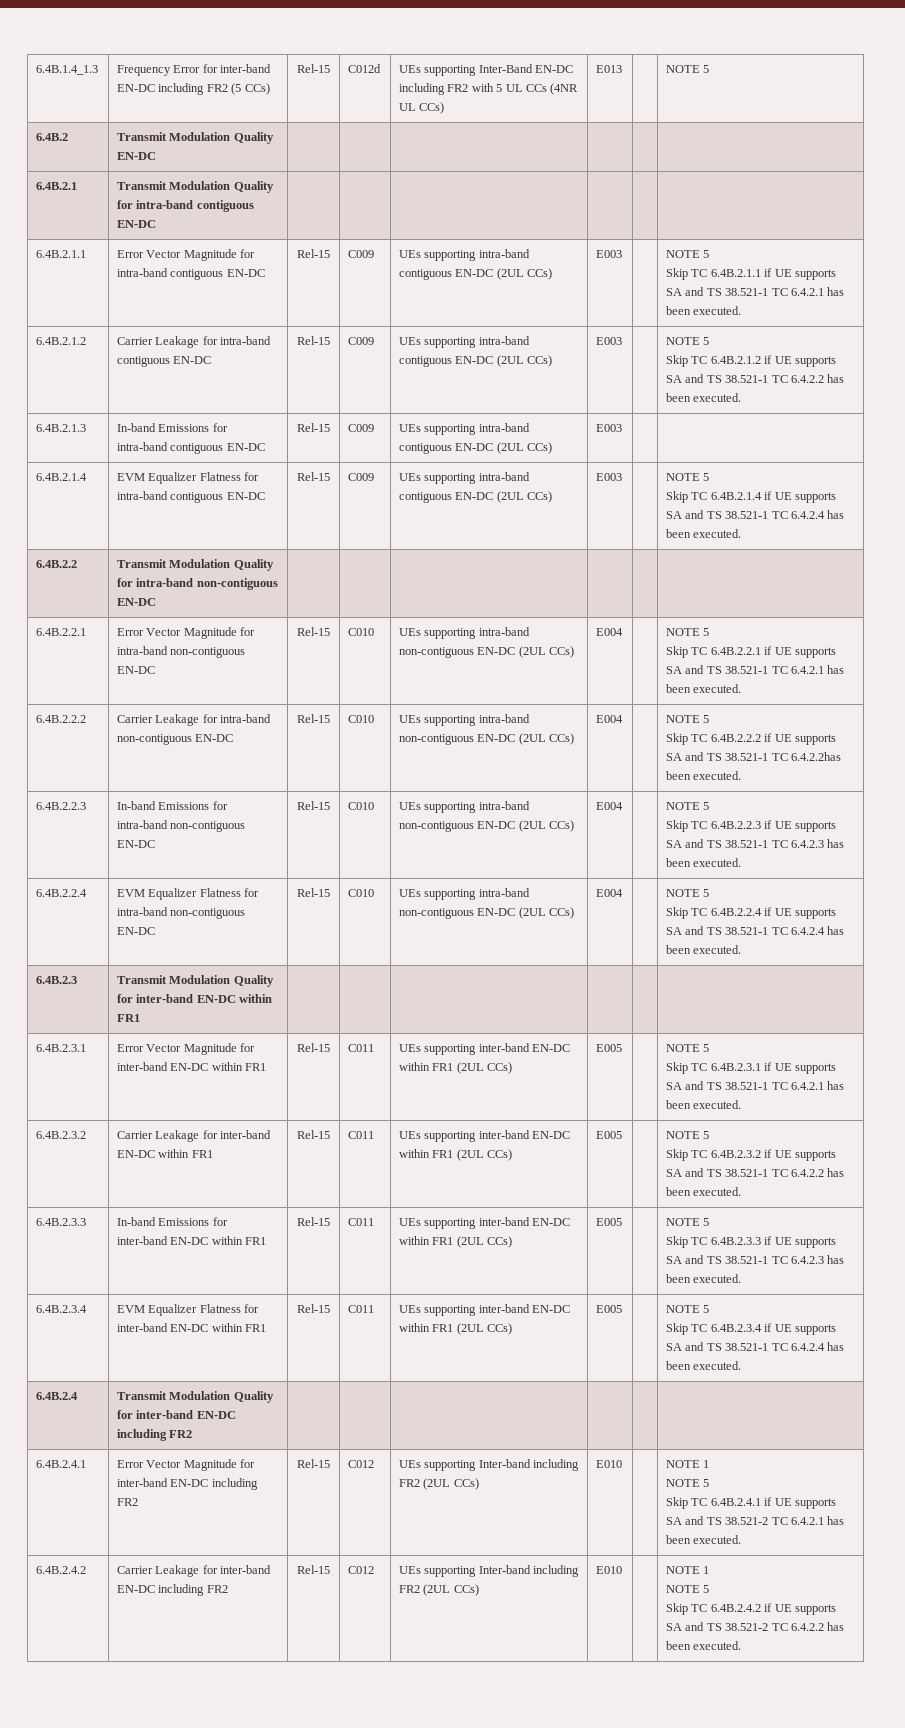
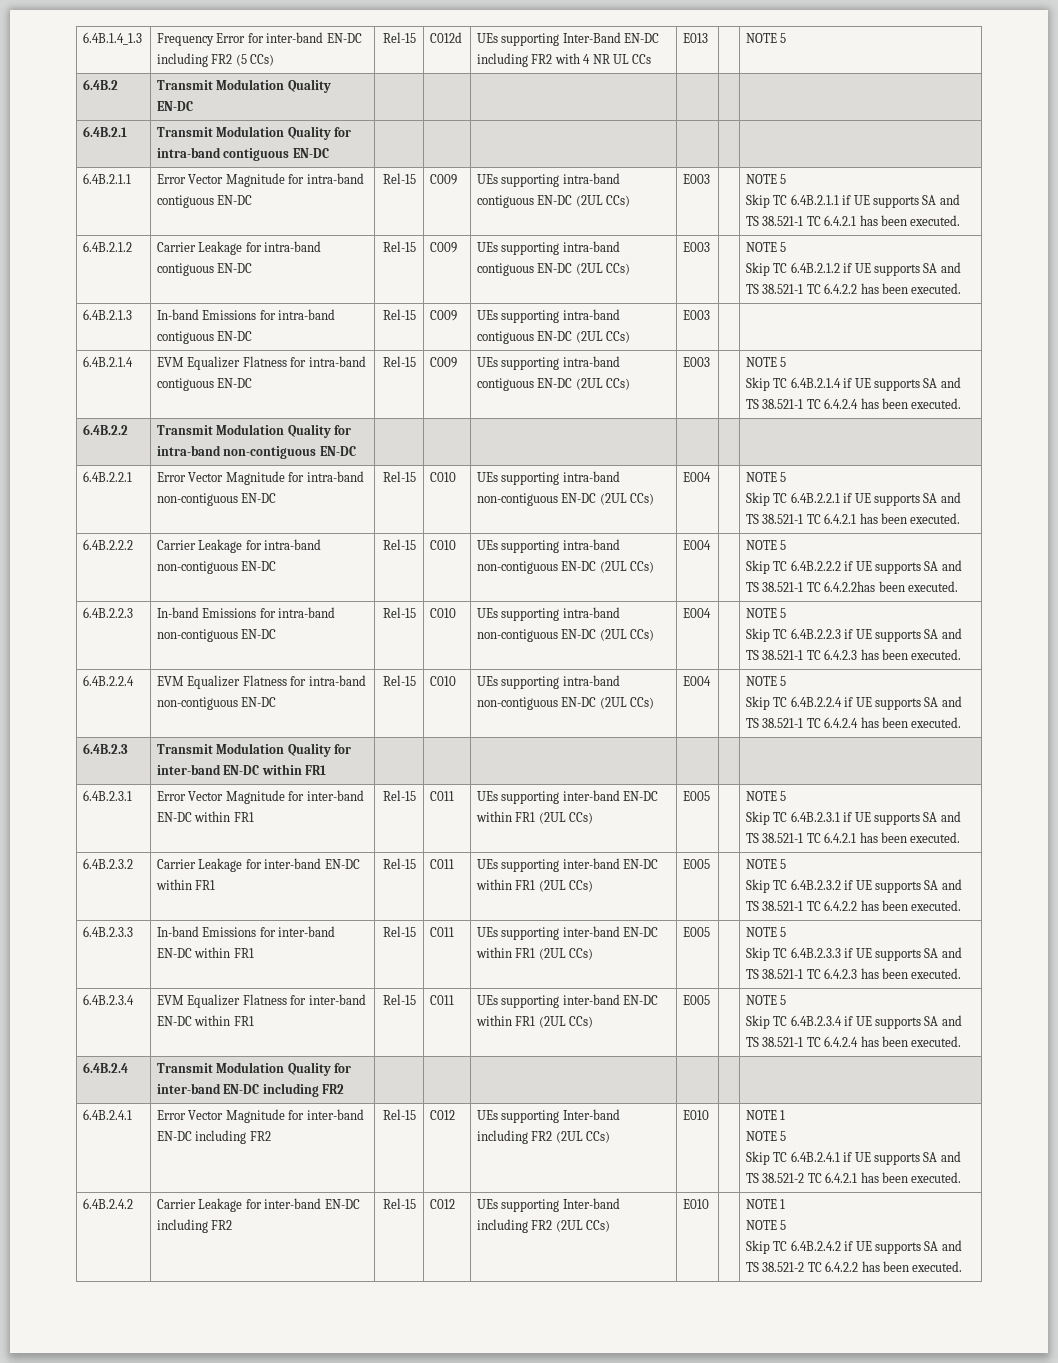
- 6.4B.1.4_1.3 | Frequency Error for inter-band EN-DC including FR2 (5 CCs) | Rel-15 | C012d | UEs supporting Inter-Band EN-DC including FR2 with 5 UL CCs (4NR UL CCs) | E013 | | NOTE 5
+ 6.4B.1.4_1.3 | Frequency Error for inter-band EN-DC including FR2 (5 CCs) | Rel-15 | C012d | UEs supporting Inter-Band EN-DC including FR2 with 4 NR UL CCs | E013 | | NOTE 5

